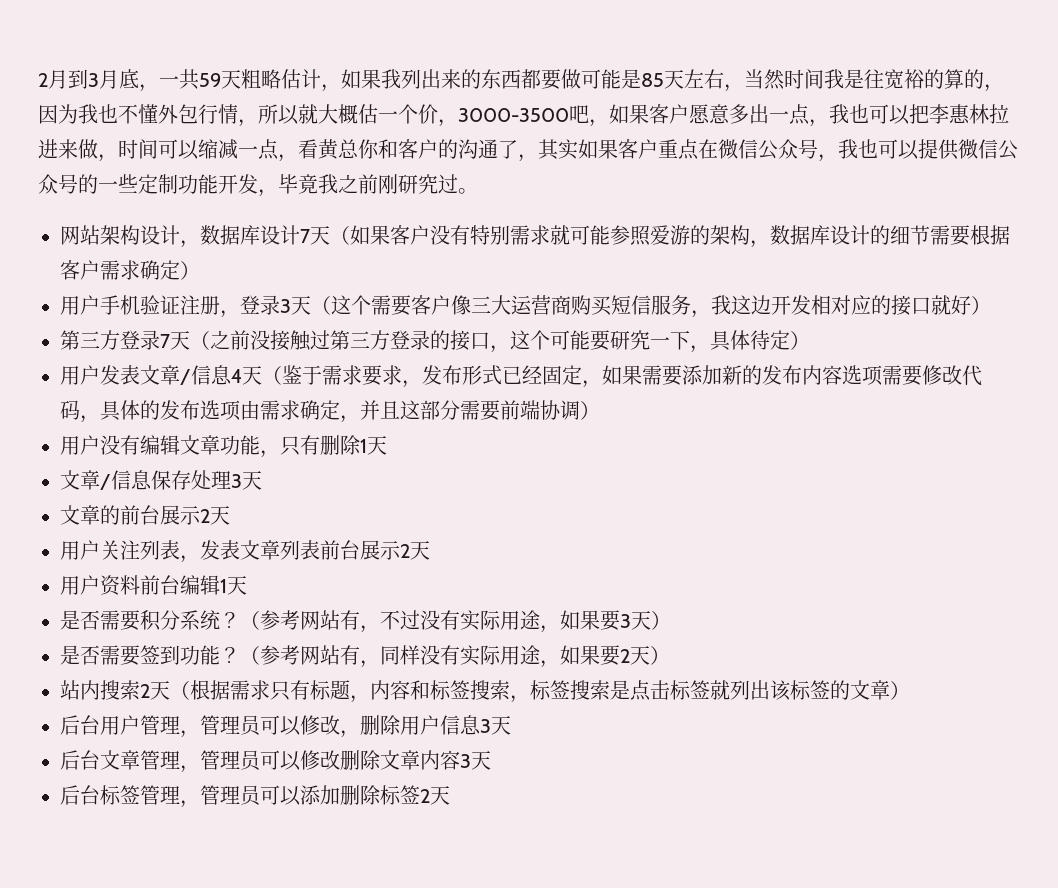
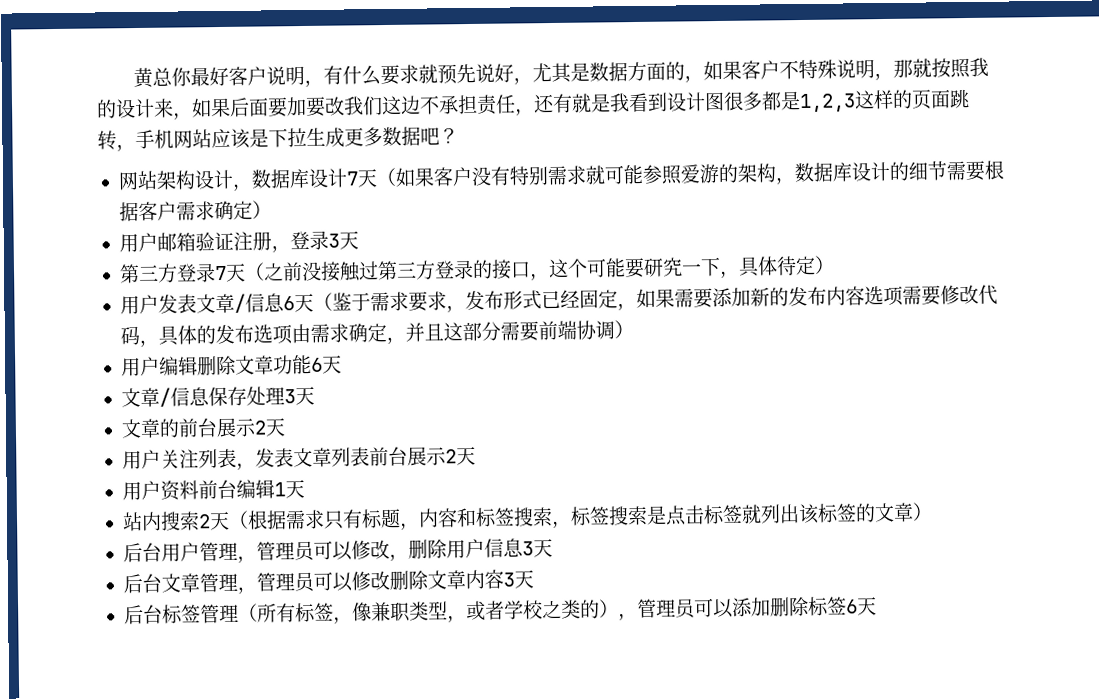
- 2月到3月底，一共59天粗略估计，如果我列出来的东西都要做可能是85天左右，当然时间我是往宽裕的算的，因为我也不懂外包行情，所以就大概估一个价，3000-3500吧，如果客户愿意多出一点，我也可以把李惠林拉进来做，时间可以缩减一点，看黄总你和客户的沟通了，其实如果客户重点在微信公众号，我也可以提供微信公众号的一些定制功能开发，毕竟我之前刚研究过。
+ 黄总你最好客户说明，有什么要求就预先说好，尤其是数据方面的，如果客户不特殊说明，那就按照我的设计来，如果后面要加要改我们这边不承担责任，还有就是我看到设计图很多都是1,2,3这样的页面跳转，手机网站应该是下拉生成更多数据吧？
- 用户手机验证注册，登录3天（这个需要客户像三大运营商购买短信服务，我这边开发相对应的接口就好）
+ 用户邮箱验证注册，登录3天
- 用户发表文章/信息4天（鉴于需求要求，发布形式已经固定，如果需要添加新的发布内容选项需要修改代码，具体的发布选项由需求确定，并且这部分需要前端协调）
+ 用户发表文章/信息6天（鉴于需求要求，发布形式已经固定，如果需要添加新的发布内容选项需要修改代码，具体的发布选项由需求确定，并且这部分需要前端协调）
- 用户没有编辑文章功能，只有删除1天
+ 用户编辑删除文章功能6天
- 是否需要积分系统？（参考网站有，不过没有实际用途，如果要3天）
- 是否需要签到功能？（参考网站有，同样没有实际用途，如果要2天）
- 后台标签管理，管理员可以添加删除标签2天
+ 后台标签管理（所有标签，像兼职类型，或者学校之类的），管理员可以添加删除标签6天

